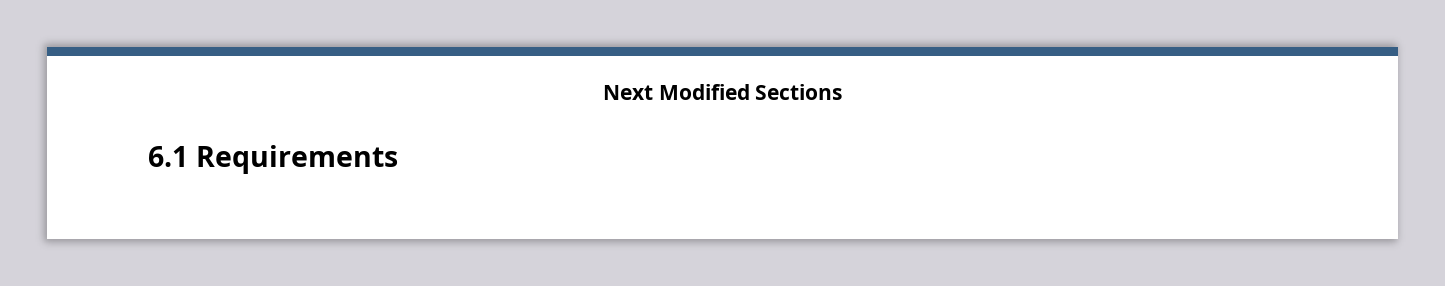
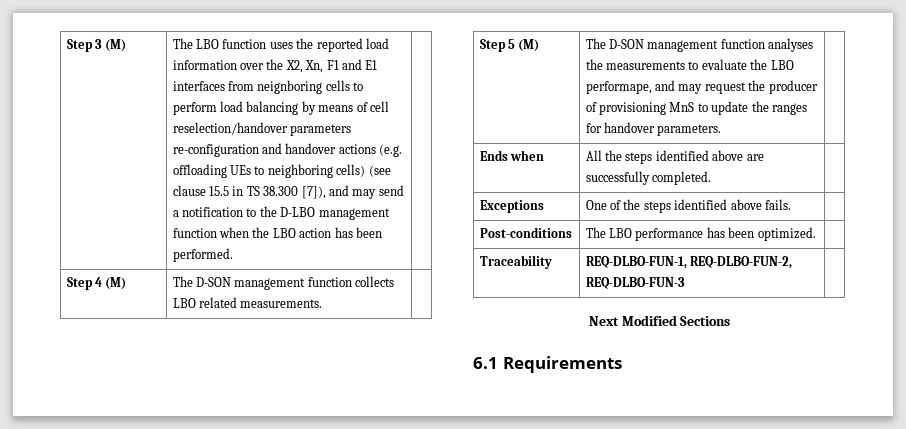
+ Step 3 (M) | The LBO function uses the reported load information over the X2, Xn, F1 and E1 interfaces from neignboring cells to perform load balancing by means of cell reselection/handover parameters re-configuration and handover actions (e.g. offloading UEs to neighboring cells) (see clause 15.5 in TS 38.300 [7]), and may send a notification to the D-LBO management function when the LBO action has been performed. |
+ Step 4 (M) | The D-SON management function collects LBO related measurements. |
+ Step 5 (M) | The D-SON management function analyses the measurements to evaluate the LBO performape, and may request the producer of provisioning MnS to update the ranges for handover parameters. |
+ Ends when | All the steps identified above are successfully completed. |
+ Exceptions | One of the steps identified above fails. |
+ Post-conditions | The LBO performance has been optimized. |
+ Traceability | REQ-DLBO-FUN-1, REQ-DLBO-FUN-2, REQ-DLBO-FUN-3 |

